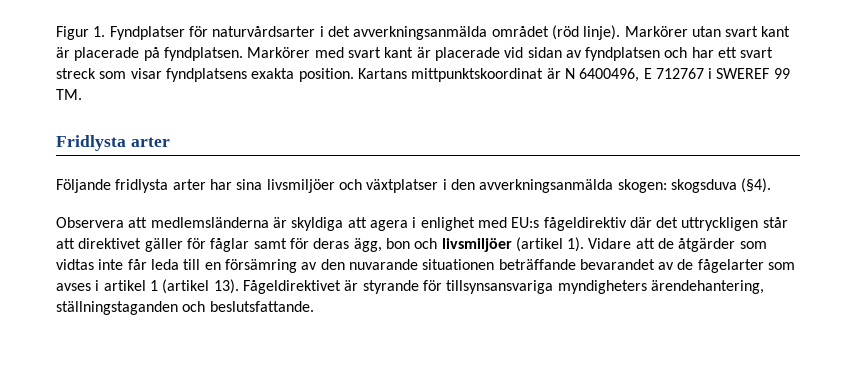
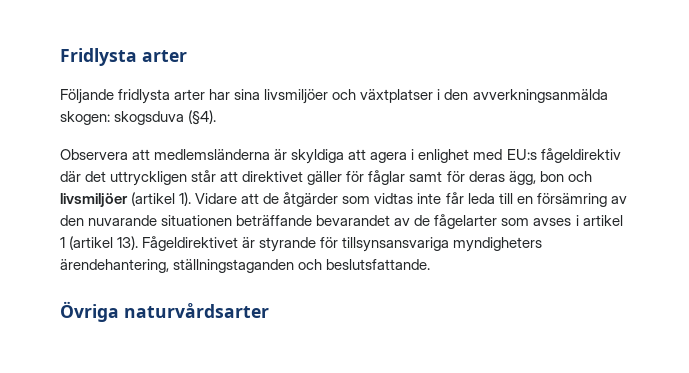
- Figur 1. Fyndplatser för naturvårdsarter i det avverkningsanmälda området (röd linje). Markörer utan svart kant är placerade på fyndplatsen. Markörer med svart kant är placerade vid sidan av fyndplatsen och har ett svart streck som visar fyndplatsens exakta position. Kartans mittpunktskoordinat är N 6400496, E 712767 i SWEREF 99 TM.
+ Övriga naturvårdsarter

